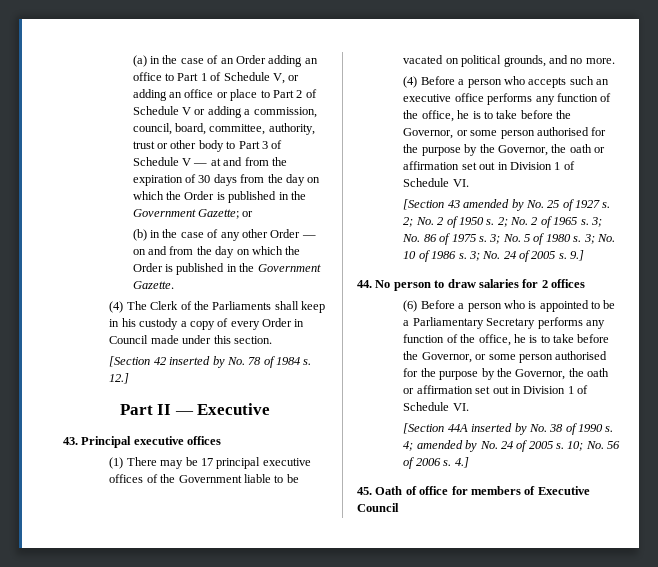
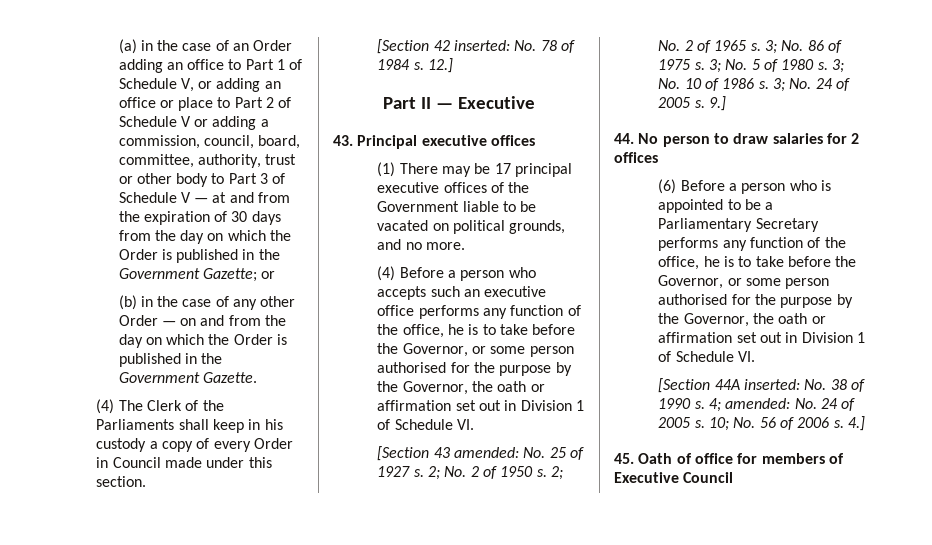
- [Section 42 inserted by No. 78 of 1984 s.
+ [Section 42 inserted: No. 78 of 1984 s.
- [Section 43 amended by No. 25 of 1927 s.
+ [Section 43 amended: No. 25 of 1927 s.
- [Section 44A inserted by No. 38 of 1990 s.
+ [Section 44A inserted: No. 38 of 1990 s.
- 4; amended by No. 24 of 2005 s.
+ 4; amended: No. 24 of 2005 s.

